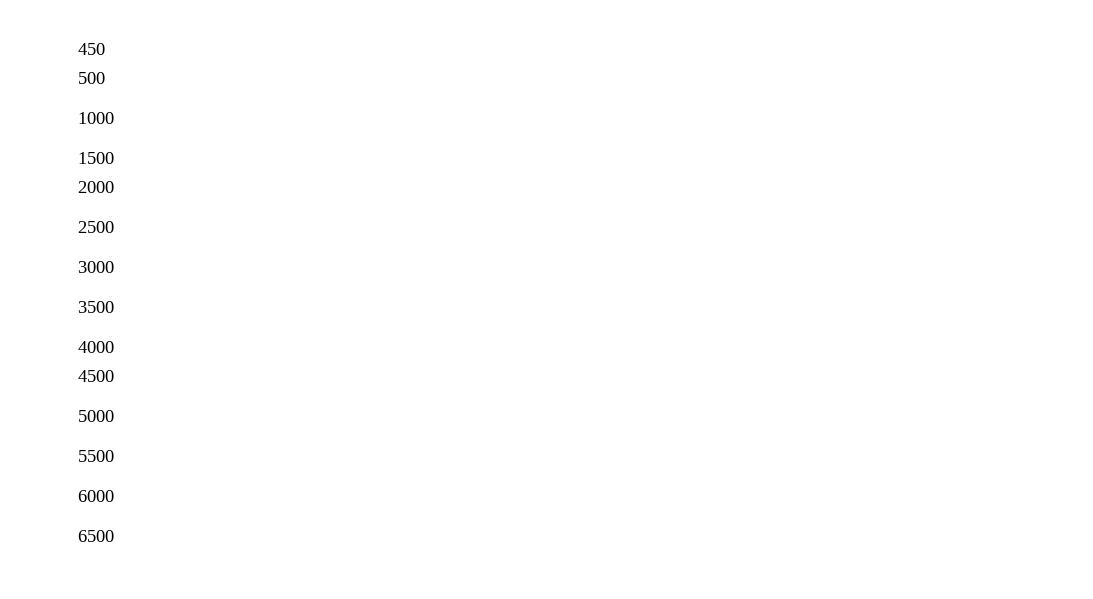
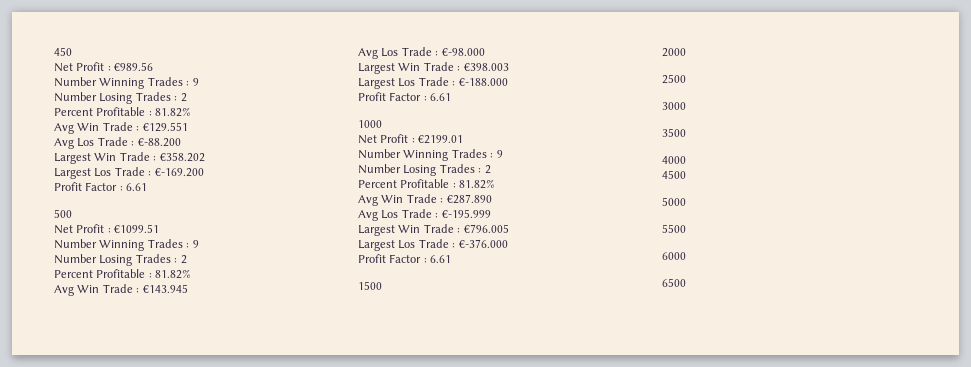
+ Net Profit : €989.56
+ Number Winning Trades : 9
+ Number Losing Trades : 2
+ Percent Profitable : 81.82%
+ Avg Win Trade : €129.551
+ Avg Los Trade : €-88.200
+ Largest Win Trade : €358.202
+ Largest Los Trade : €-169.200
+ Profit Factor : 6.61
  500
+ Net Profit : €1099.51
+ Number Winning Trades : 9
+ Number Losing Trades : 2
+ Percent Profitable : 81.82%
+ Avg Win Trade : €143.945
+ Avg Los Trade : €-98.000
+ Largest Win Trade : €398.003
+ Largest Los Trade : €-188.000
+ Profit Factor : 6.61
  1000
+ Net Profit : €2199.01
+ Number Winning Trades : 9
+ Number Losing Trades : 2
+ Percent Profitable : 81.82%
+ Avg Win Trade : €287.890
+ Avg Los Trade : €-195.999
+ Largest Win Trade : €796.005
+ Largest Los Trade : €-376.000
+ Profit Factor : 6.61

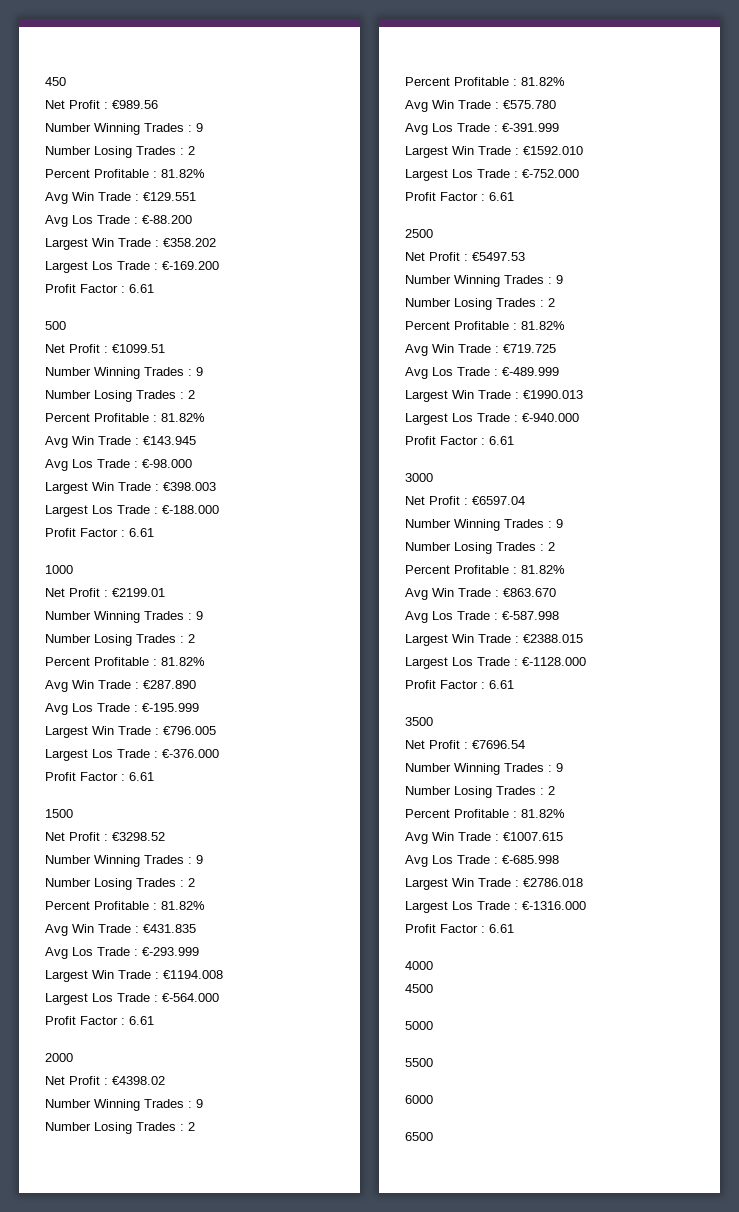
+ Net Profit : €3298.52
+ Number Winning Trades : 9
+ Number Losing Trades : 2
+ Percent Profitable : 81.82%
+ Avg Win Trade : €431.835
+ Avg Los Trade : €-293.999
+ Largest Win Trade : €1194.008
+ Largest Los Trade : €-564.000
+ Profit Factor : 6.61
  2000
+ Net Profit : €4398.02
+ Number Winning Trades : 9
+ Number Losing Trades : 2
+ Percent Profitable : 81.82%
+ Avg Win Trade : €575.780
+ Avg Los Trade : €-391.999
+ Largest Win Trade : €1592.010
+ Largest Los Trade : €-752.000
+ Profit Factor : 6.61
  2500
+ Net Profit : €5497.53
+ Number Winning Trades : 9
+ Number Losing Trades : 2
+ Percent Profitable : 81.82%
+ Avg Win Trade : €719.725
+ Avg Los Trade : €-489.999
+ Largest Win Trade : €1990.013
+ Largest Los Trade : €-940.000
+ Profit Factor : 6.61
  3000
+ Net Profit : €6597.04
+ Number Winning Trades : 9
+ Number Losing Trades : 2
+ Percent Profitable : 81.82%
+ Avg Win Trade : €863.670
+ Avg Los Trade : €-587.998
+ Largest Win Trade : €2388.015
+ Largest Los Trade : €-1128.000
+ Profit Factor : 6.61
  3500
+ Net Profit : €7696.54
+ Number Winning Trades : 9
+ Number Losing Trades : 2
+ Percent Profitable : 81.82%
+ Avg Win Trade : €1007.615
+ Avg Los Trade : €-685.998
+ Largest Win Trade : €2786.018
+ Largest Los Trade : €-1316.000
+ Profit Factor : 6.61

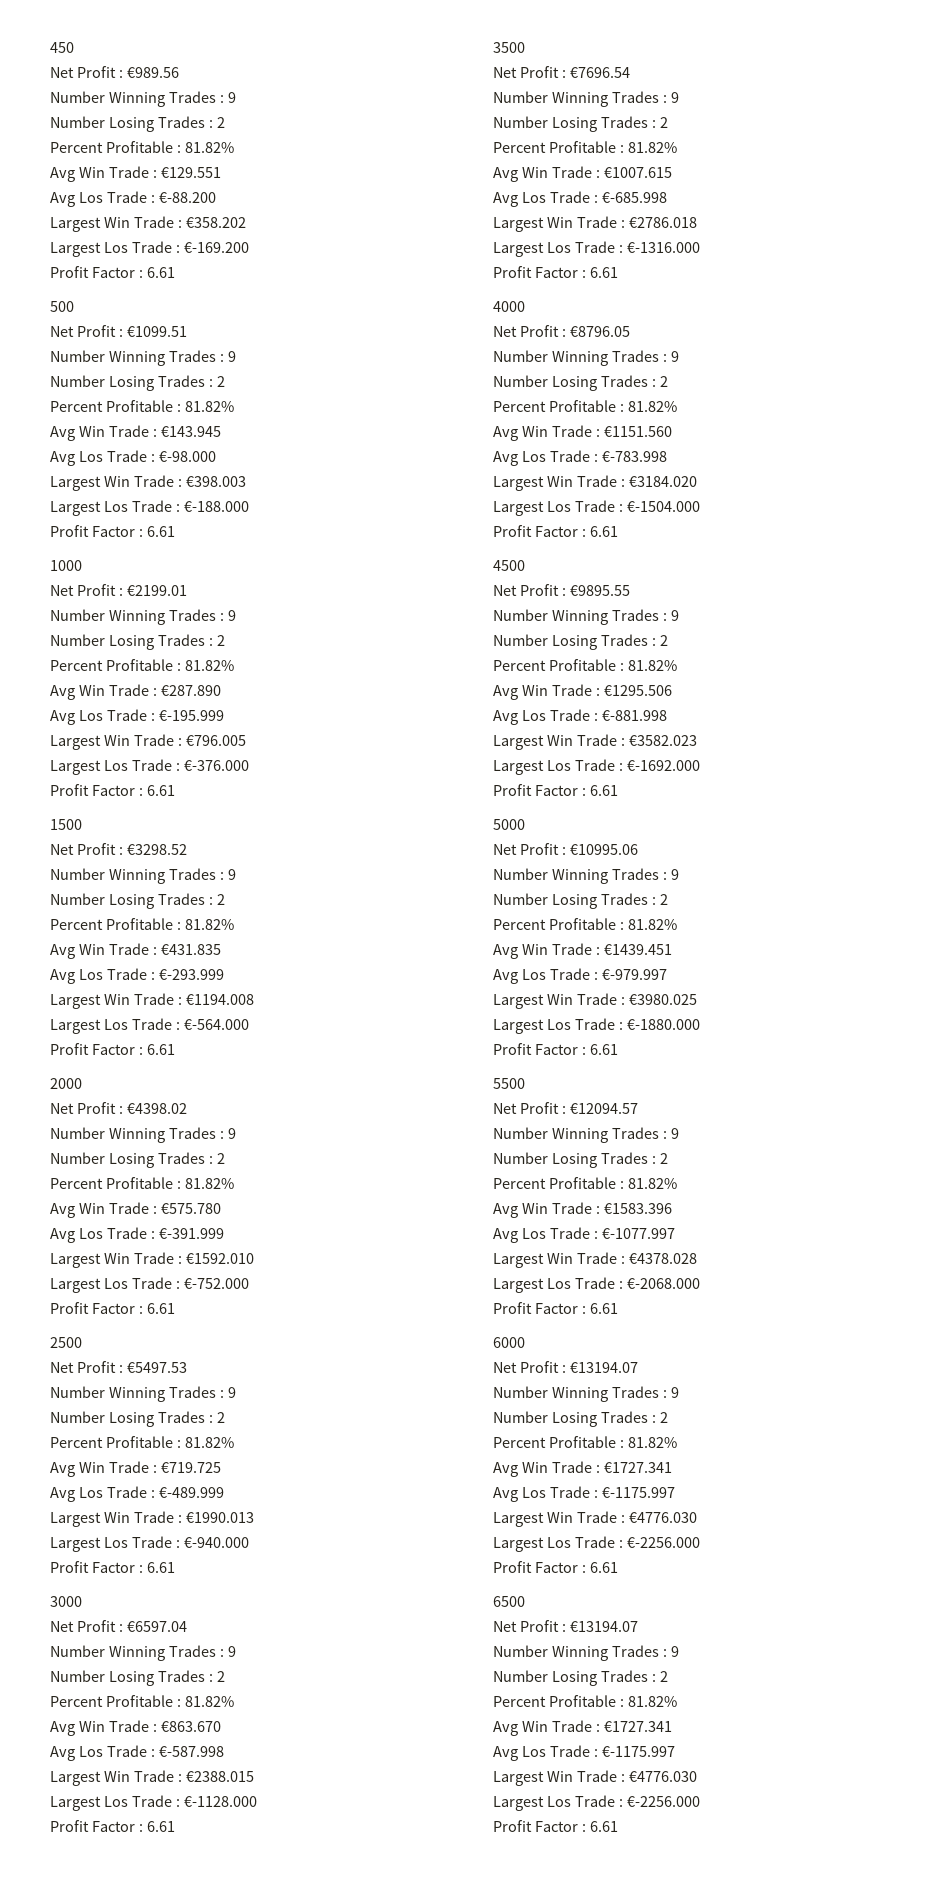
+ Net Profit : €8796.05
+ Number Winning Trades : 9
+ Number Losing Trades : 2
+ Percent Profitable : 81.82%
+ Avg Win Trade : €1151.560
+ Avg Los Trade : €-783.998
+ Largest Win Trade : €3184.020
+ Largest Los Trade : €-1504.000
+ Profit Factor : 6.61
  4500
+ Net Profit : €9895.55
+ Number Winning Trades : 9
+ Number Losing Trades : 2
+ Percent Profitable : 81.82%
+ Avg Win Trade : €1295.506
+ Avg Los Trade : €-881.998
+ Largest Win Trade : €3582.023
+ Largest Los Trade : €-1692.000
+ Profit Factor : 6.61
  5000
+ Net Profit : €10995.06
+ Number Winning Trades : 9
+ Number Losing Trades : 2
+ Percent Profitable : 81.82%
+ Avg Win Trade : €1439.451
+ Avg Los Trade : €-979.997
+ Largest Win Trade : €3980.025
+ Largest Los Trade : €-1880.000
+ Profit Factor : 6.61
  5500
+ Net Profit : €12094.57
+ Number Winning Trades : 9
+ Number Losing Trades : 2
+ Percent Profitable : 81.82%
+ Avg Win Trade : €1583.396
+ Avg Los Trade : €-1077.997
+ Largest Win Trade : €4378.028
+ Largest Los Trade : €-2068.000
+ Profit Factor : 6.61
  6000
+ Net Profit : €13194.07
+ Number Winning Trades : 9
+ Number Losing Trades : 2
+ Percent Profitable : 81.82%
+ Avg Win Trade : €1727.341
+ Avg Los Trade : €-1175.997
+ Largest Win Trade : €4776.030
+ Largest Los Trade : €-2256.000
+ Profit Factor : 6.61
  6500
+ Net Profit : €13194.07
+ Number Winning Trades : 9
+ Number Losing Trades : 2
+ Percent Profitable : 81.82%
+ Avg Win Trade : €1727.341
+ Avg Los Trade : €-1175.997
+ Largest Win Trade : €4776.030
+ Largest Los Trade : €-2256.000
+ Profit Factor : 6.61

